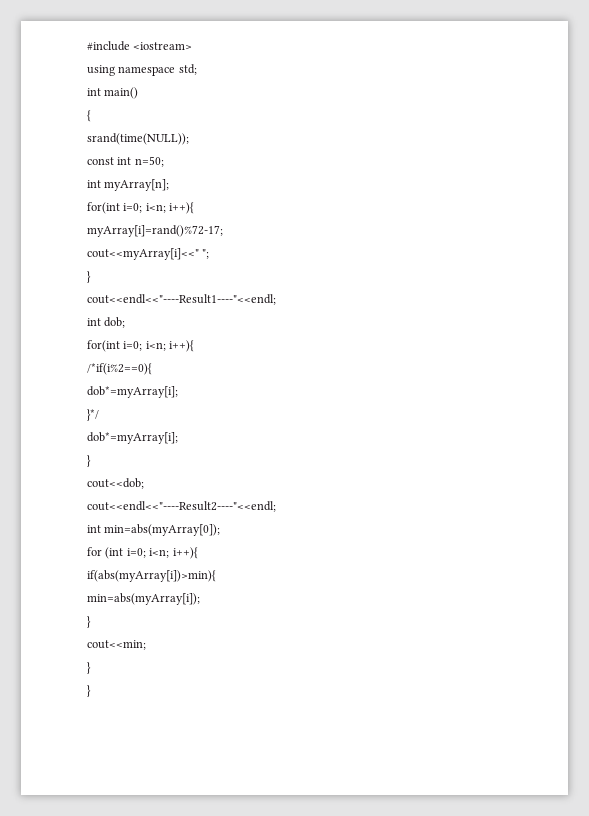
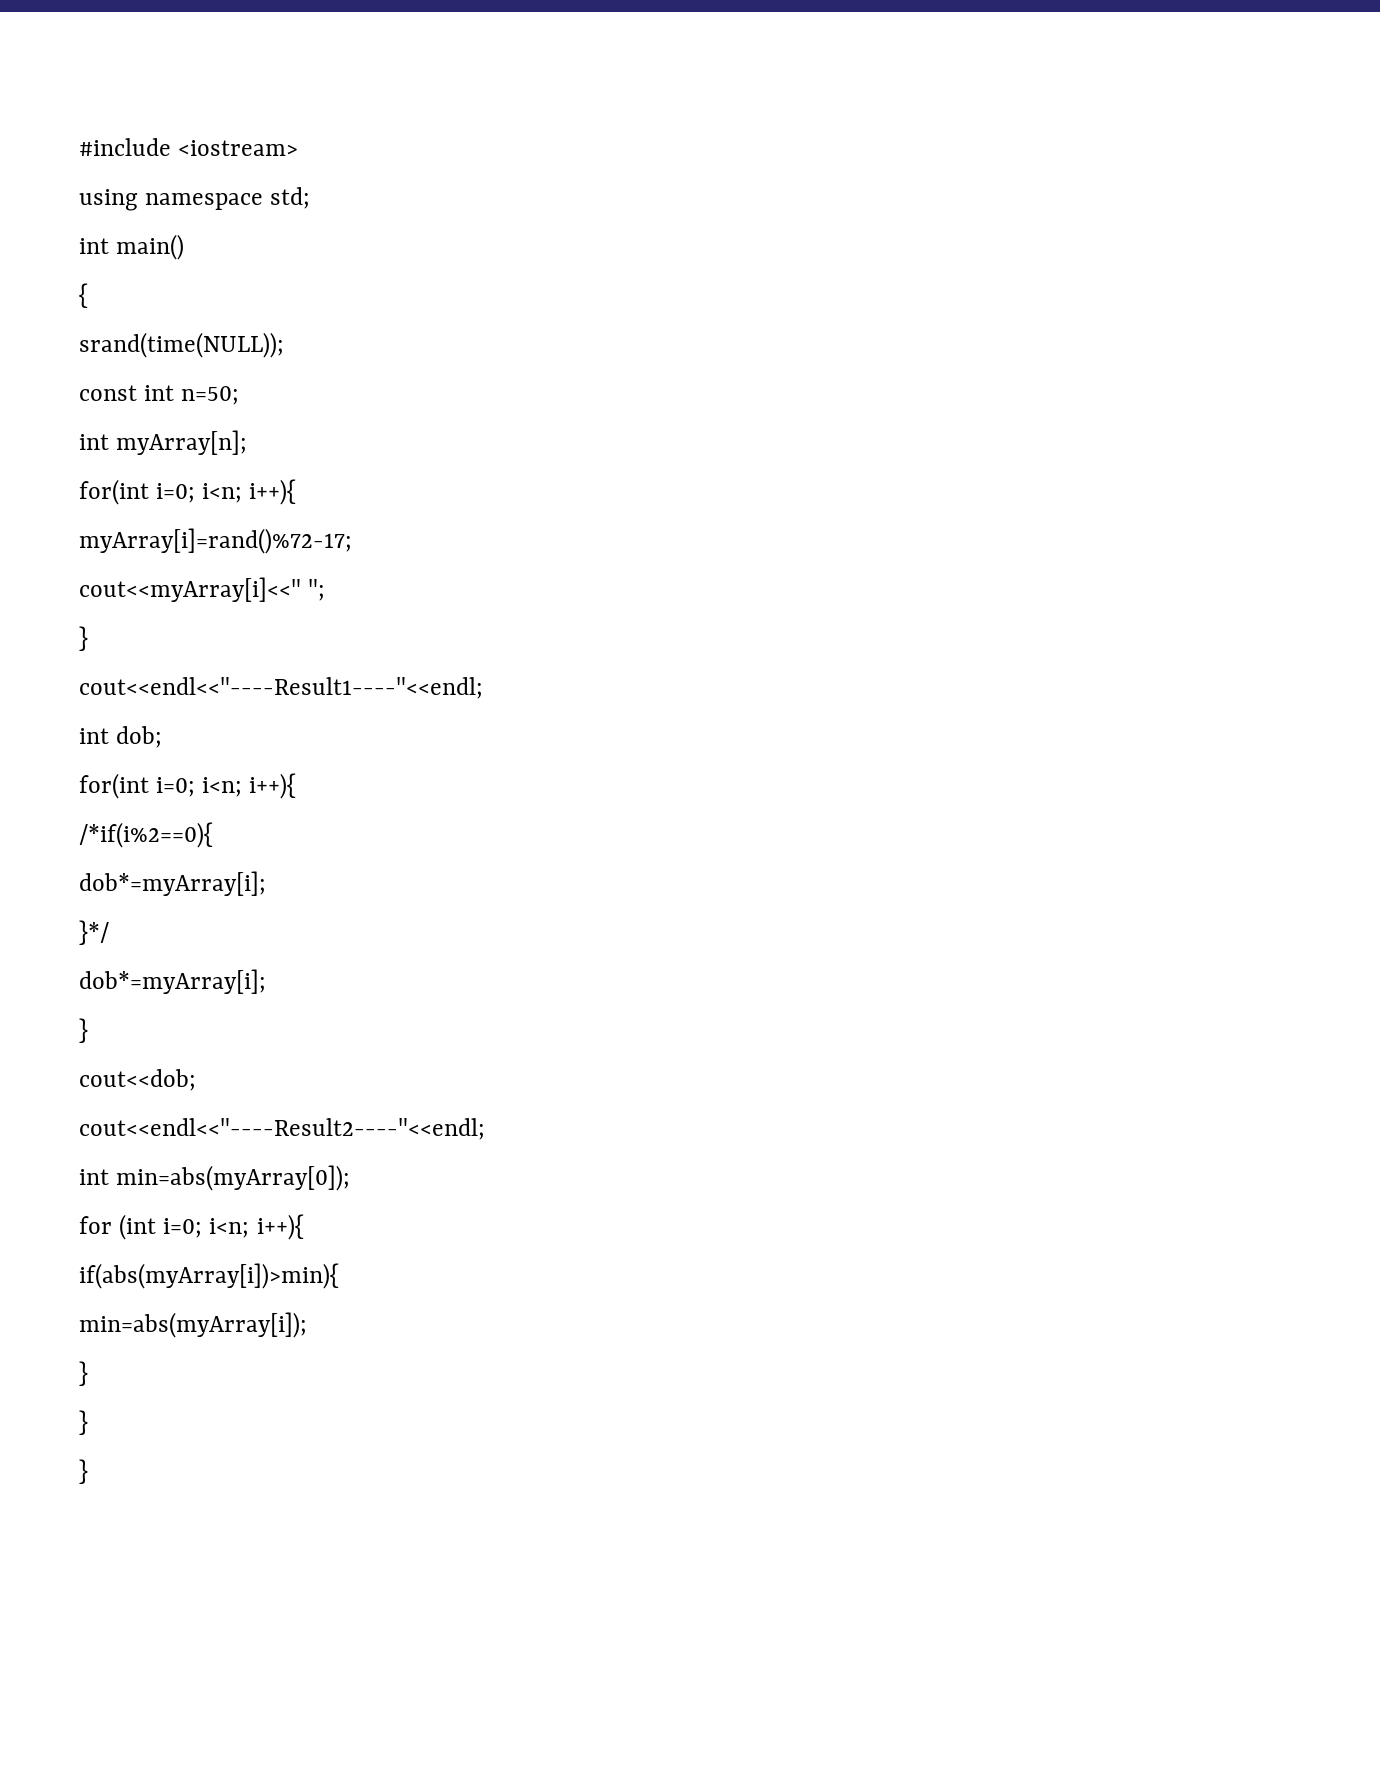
- cout<<min;

